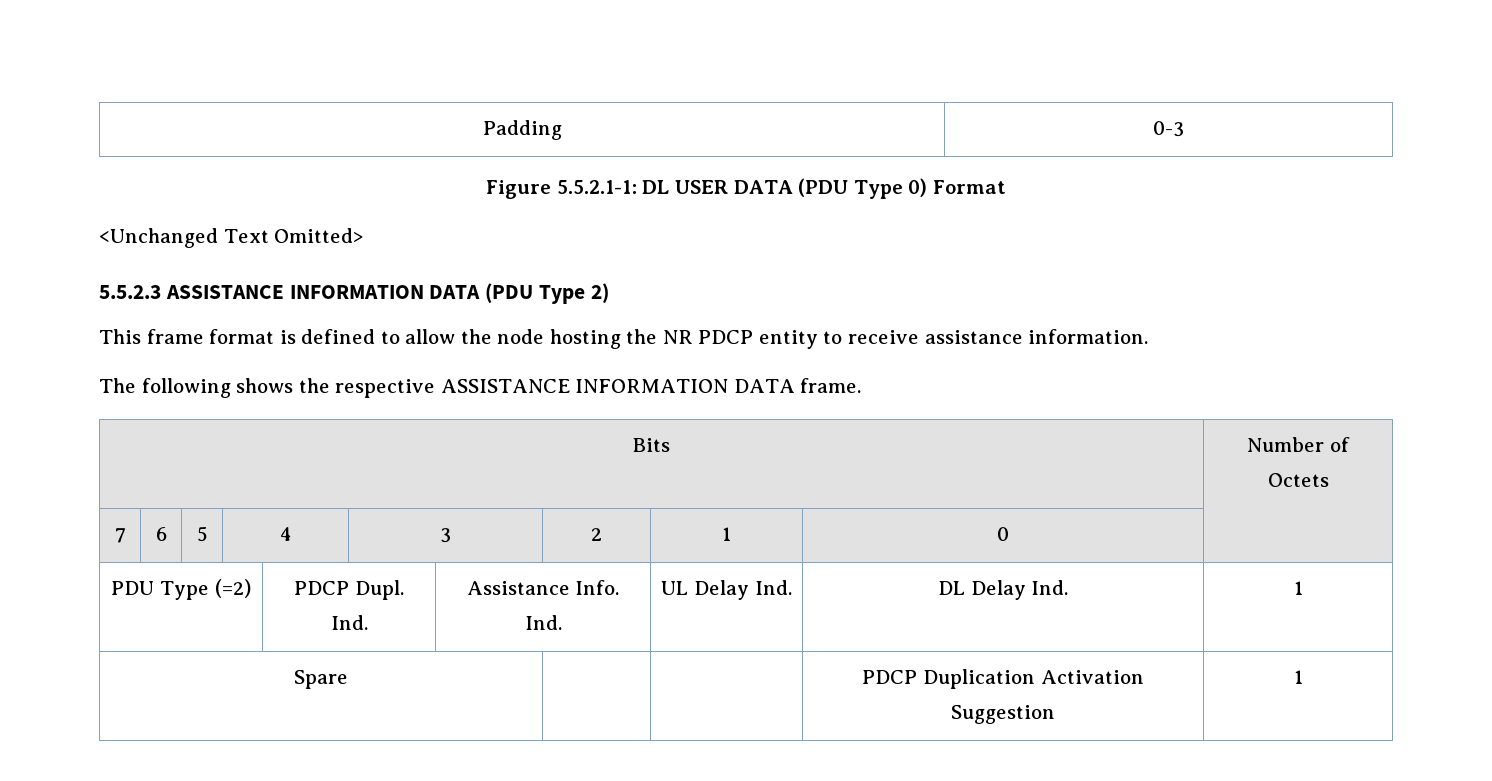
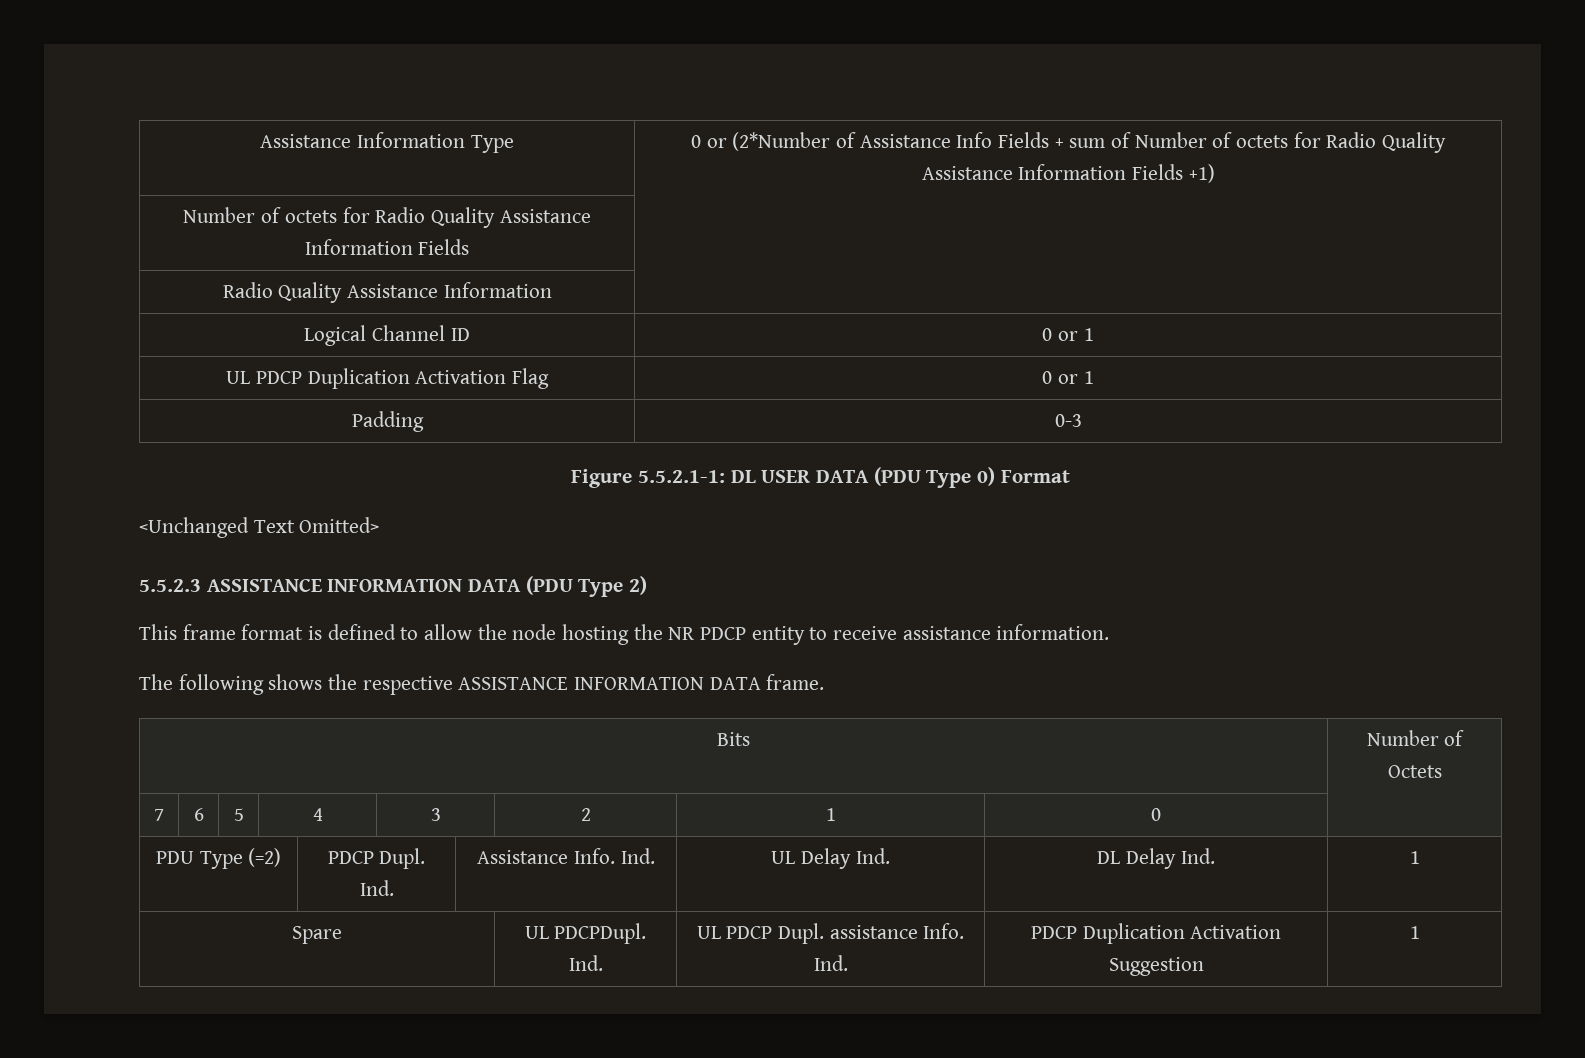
+ Assistance Information Type | 0 or (2*Number of Assistance Info Fields + sum of Number of octets for Radio Quality Assistance Information Fields +1)
+ Number of octets for Radio Quality Assistance Information Fields |
+ Radio Quality Assistance Information |
+ Logical Channel ID | 0 or 1
+ UL PDCP Duplication Activation Flag | 0 or 1
- Spare | | | PDCP Duplication Activation Suggestion | 1
+ Spare | UL PDCPDupl. Ind. | UL PDCP Dupl. assistance Info. Ind. | PDCP Duplication Activation Suggestion | 1

